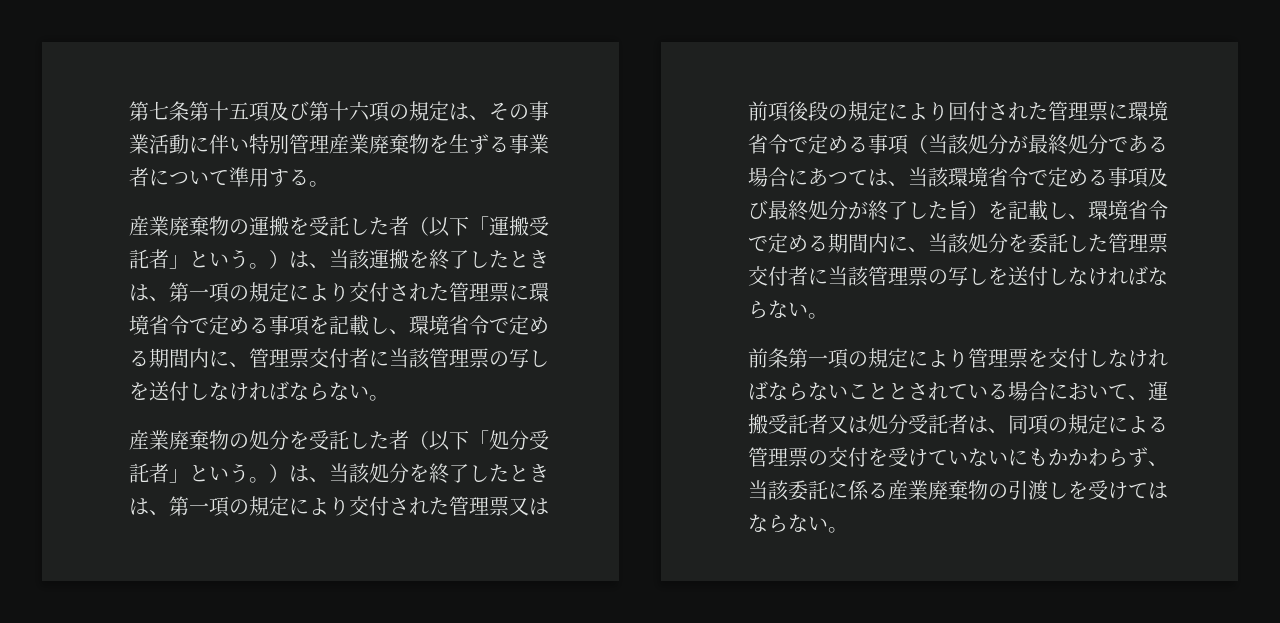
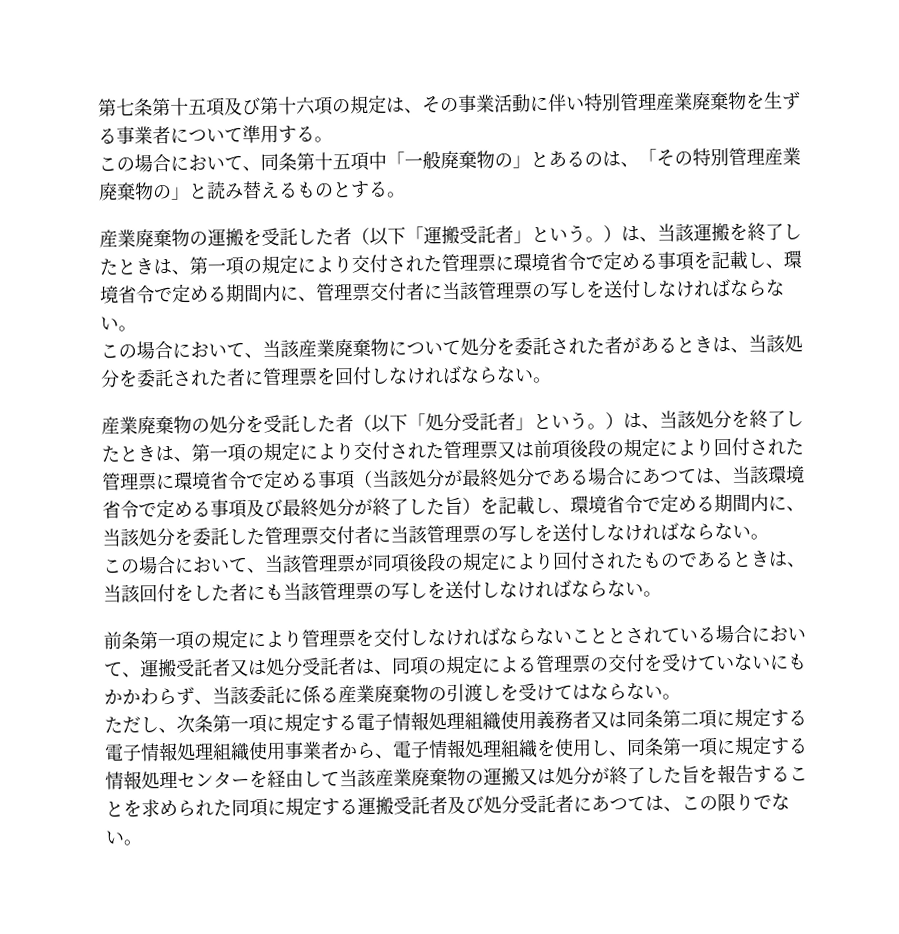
+ この場合において、同条第十五項中「一般廃棄物の」とあるのは、「その特別管理産業廃棄物の」と読み替えるものとする。
+ この場合において、当該産業廃棄物について処分を委託された者があるときは、当該処分を委託された者に管理票を回付しなければならない。
+ この場合において、当該管理票が同項後段の規定により回付されたものであるときは、当該回付をした者にも当該管理票の写しを送付しなければならない。
+ ただし、次条第一項に規定する電子情報処理組織使用義務者又は同条第二項に規定する電子情報処理組織使用事業者から、電子情報処理組織を使用し、同条第一項に規定する情報処理センターを経由して当該産業廃棄物の運搬又は処分が終了した旨を報告することを求められた同項に規定する運搬受託者及び処分受託者にあつては、この限りでない。

